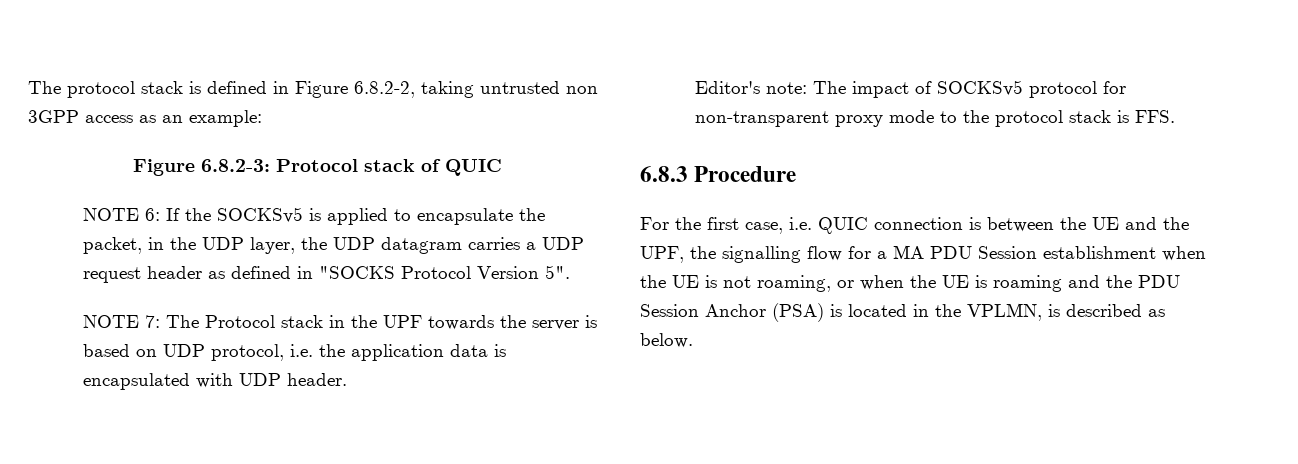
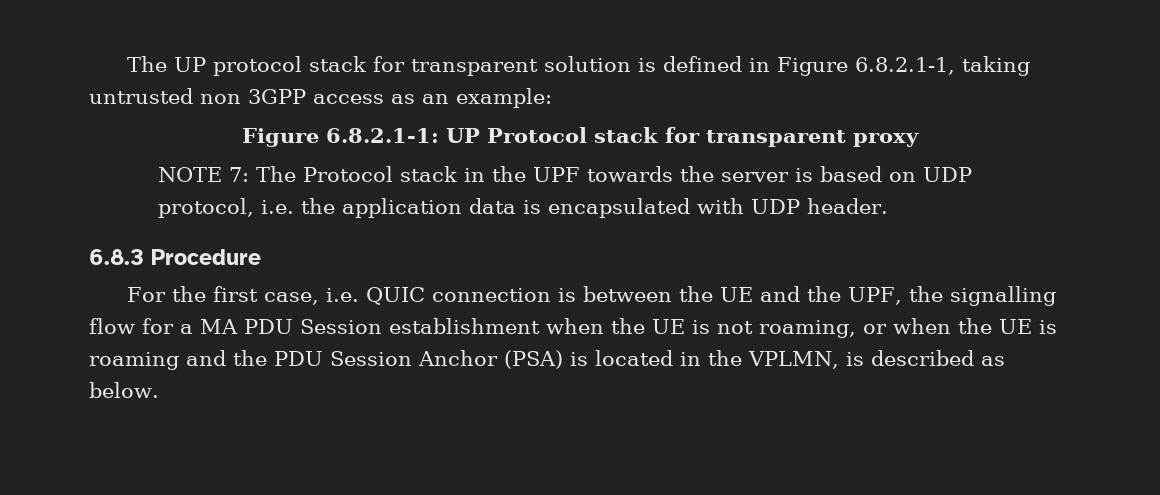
- The protocol stack is defined in Figure 6.8.2-2, taking untrusted non 3GPP access as an example:
+ The UP protocol stack for transparent solution is defined in Figure 6.8.2.1-1, taking untrusted non 3GPP access as an example:
- Figure 6.8.2-3: Protocol stack of QUIC
- NOTE 6: If the SOCKSv5 is applied to encapsulate the packet, in the UDP layer, the UDP datagram carries a UDP request header as defined in "SOCKS Protocol Version 5".
+ Figure 6.8.2.1-1: UP Protocol stack for transparent proxy
- Editor's note: The impact of SOCKSv5 protocol for non-transparent proxy mode to the protocol stack is FFS.

